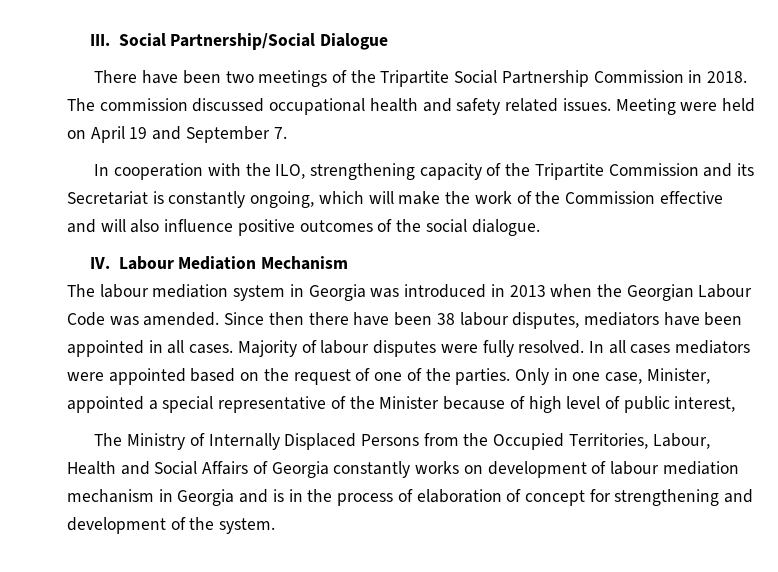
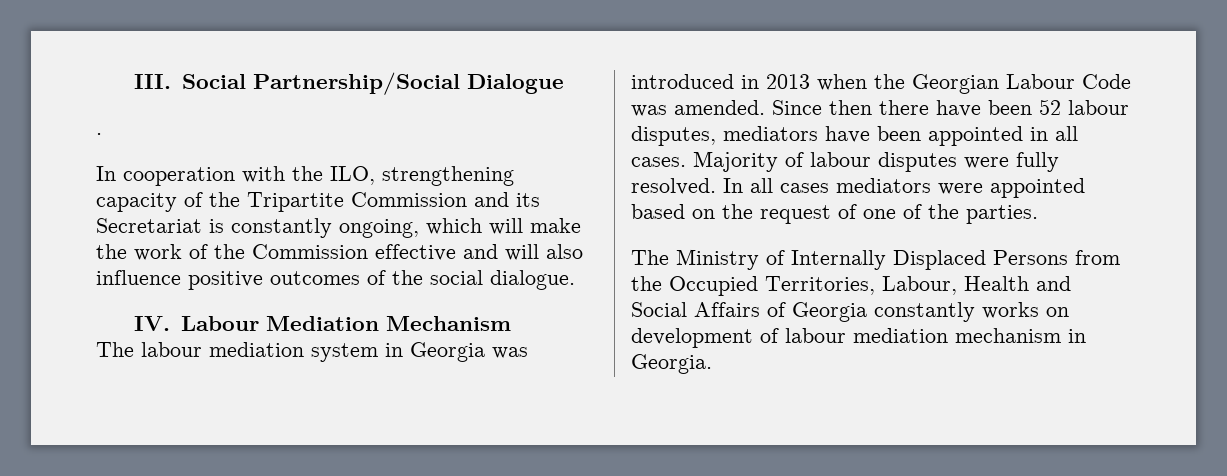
- There have been two meetings of the Tripartite Social Partnership Commission in 2018. The commission discussed occupational health and safety related issues. Meeting were held on April 19 and September 7.
+ .
- Since then there have been 38 labour disputes, mediators have been appointed in all cases.
+ Since then there have been 52 labour disputes, mediators have been appointed in all cases.
- Only in one case, Minister, appointed a special representative of the Minister because of high level of public interest,
- The Ministry of Internally Displaced Persons from the Occupied Territories, Labour, Health and Social Affairs of Georgia constantly works on development of labour mediation mechanism in Georgia and is in the process of elaboration of concept for strengthening and development of the system.
+ The Ministry of Internally Displaced Persons from the Occupied Territories, Labour, Health and Social Affairs of Georgia constantly works on development of labour mediation mechanism in Georgia.

